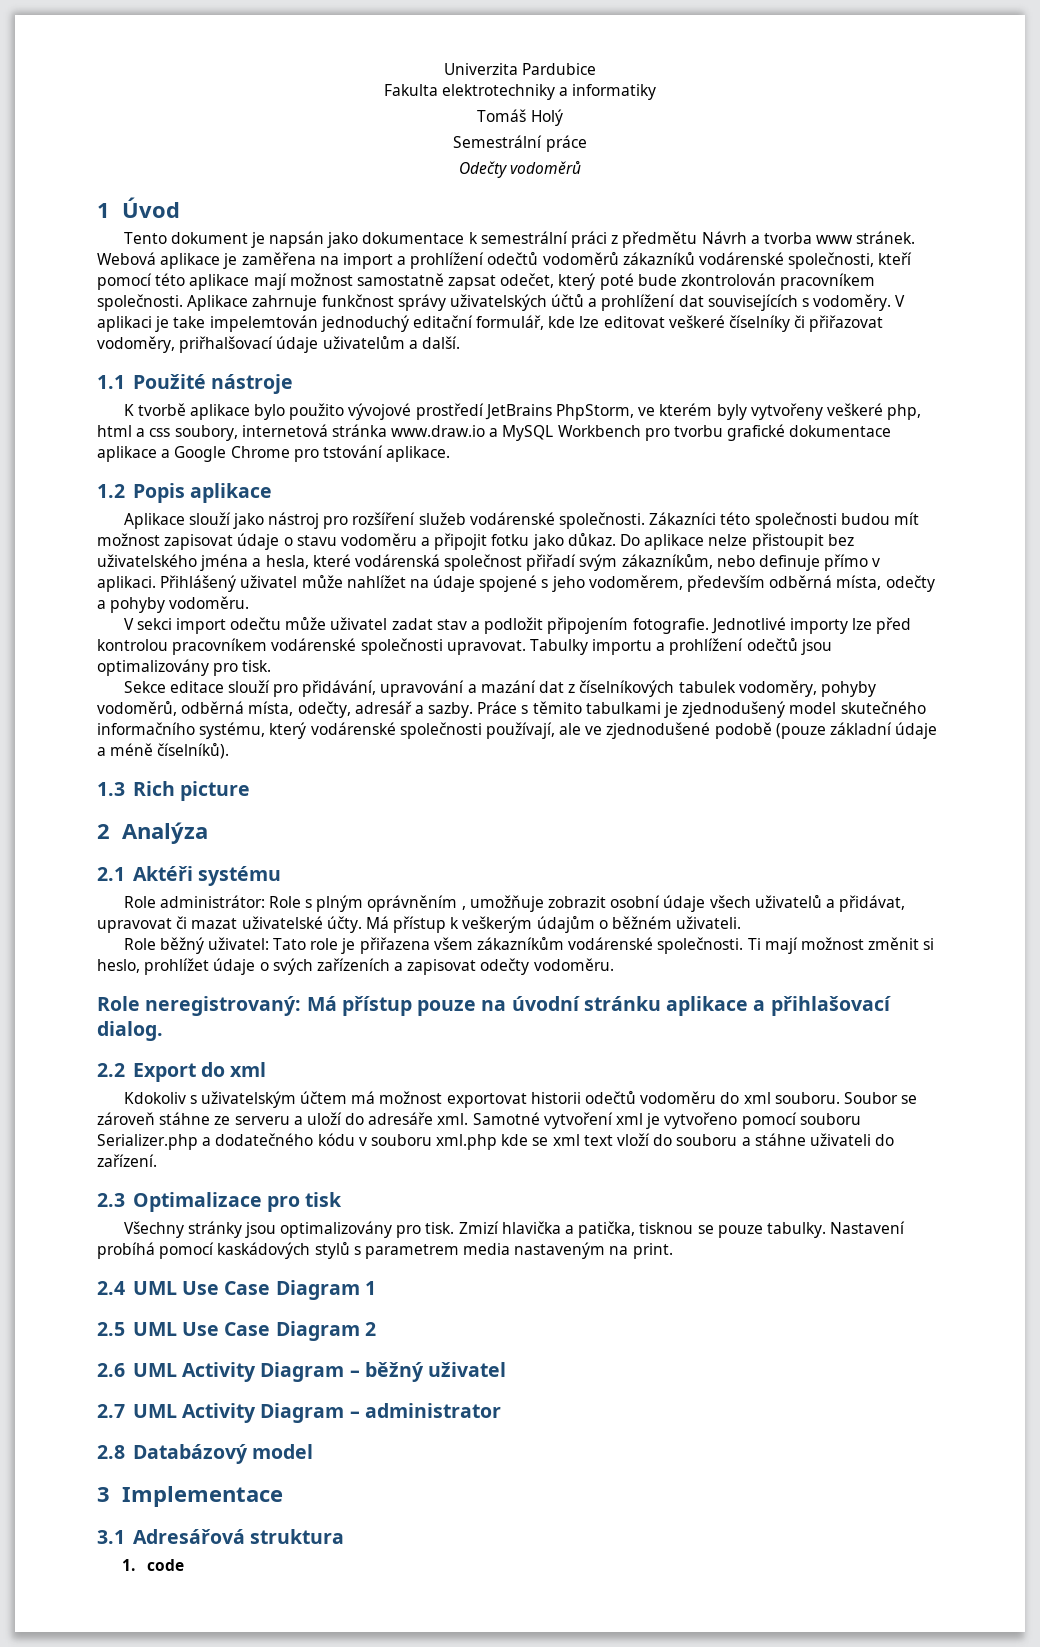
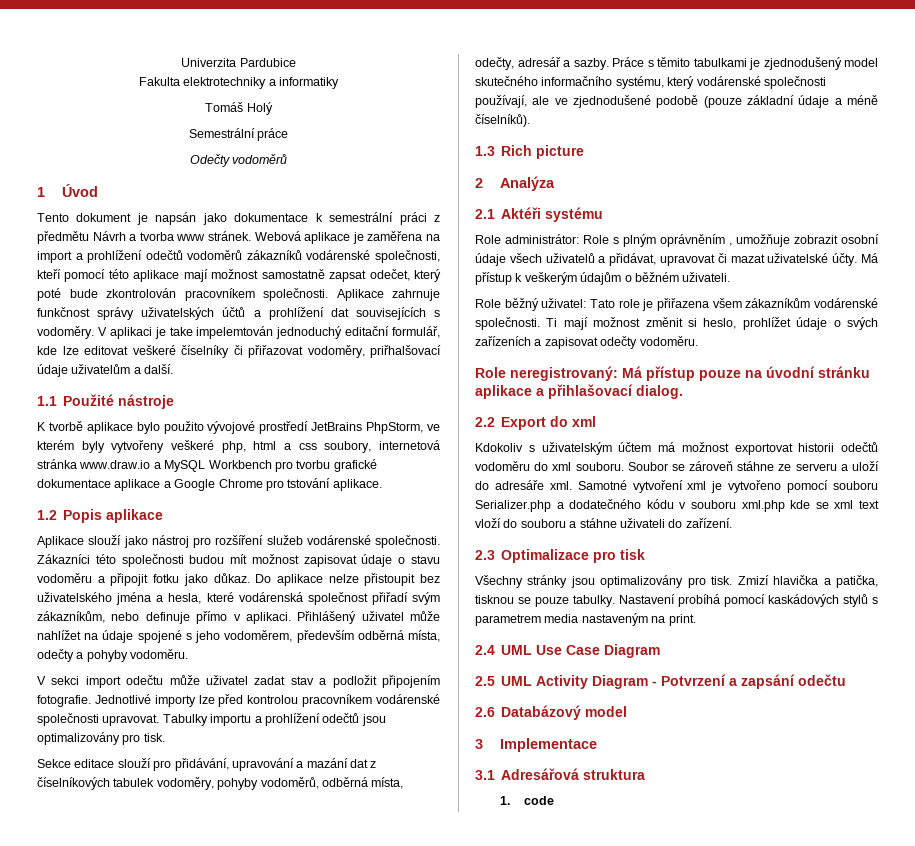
- 2.4 UML Use Case Diagram 1
- 2.5 UML Use Case Diagram 2
- 2.6 UML Activity Diagram – běžný uživatel
- 2.7 UML Activity Diagram – administrator
- 2.8 Databázový model
+ 2.4 UML Use Case Diagram
+ 2.5 UML Activity Diagram - Potvrzení a zapsání odečtu
+ 2.6 Databázový model

